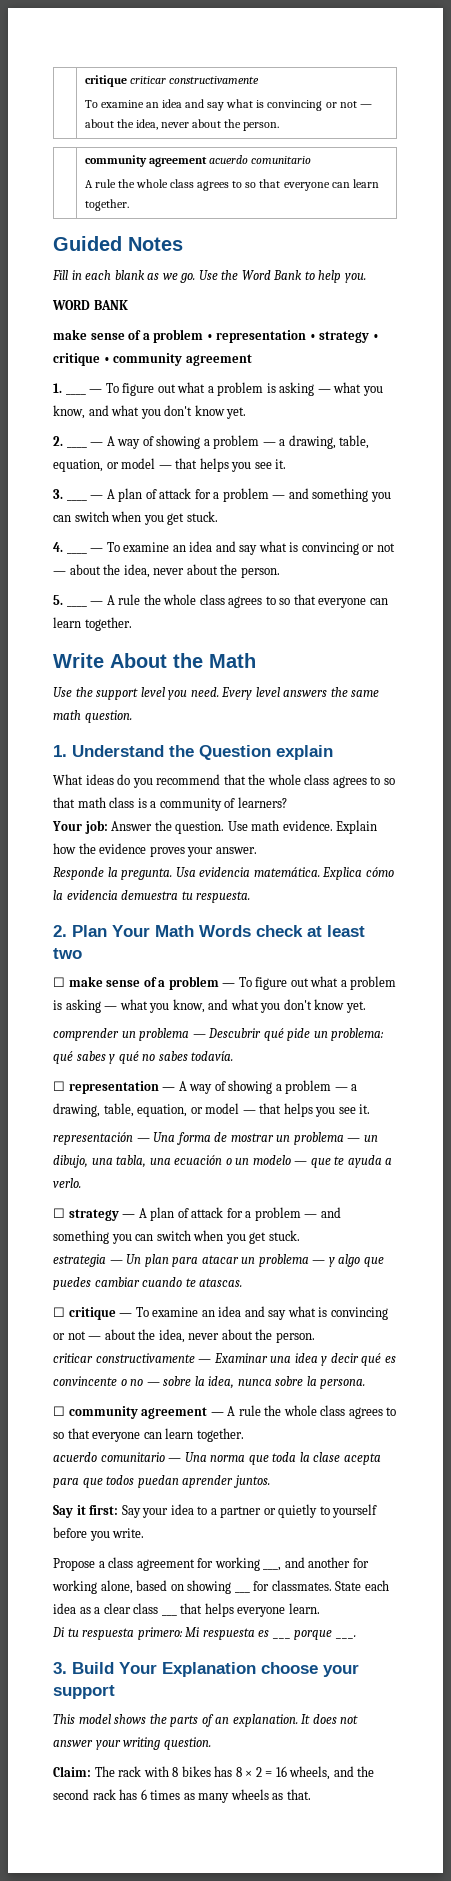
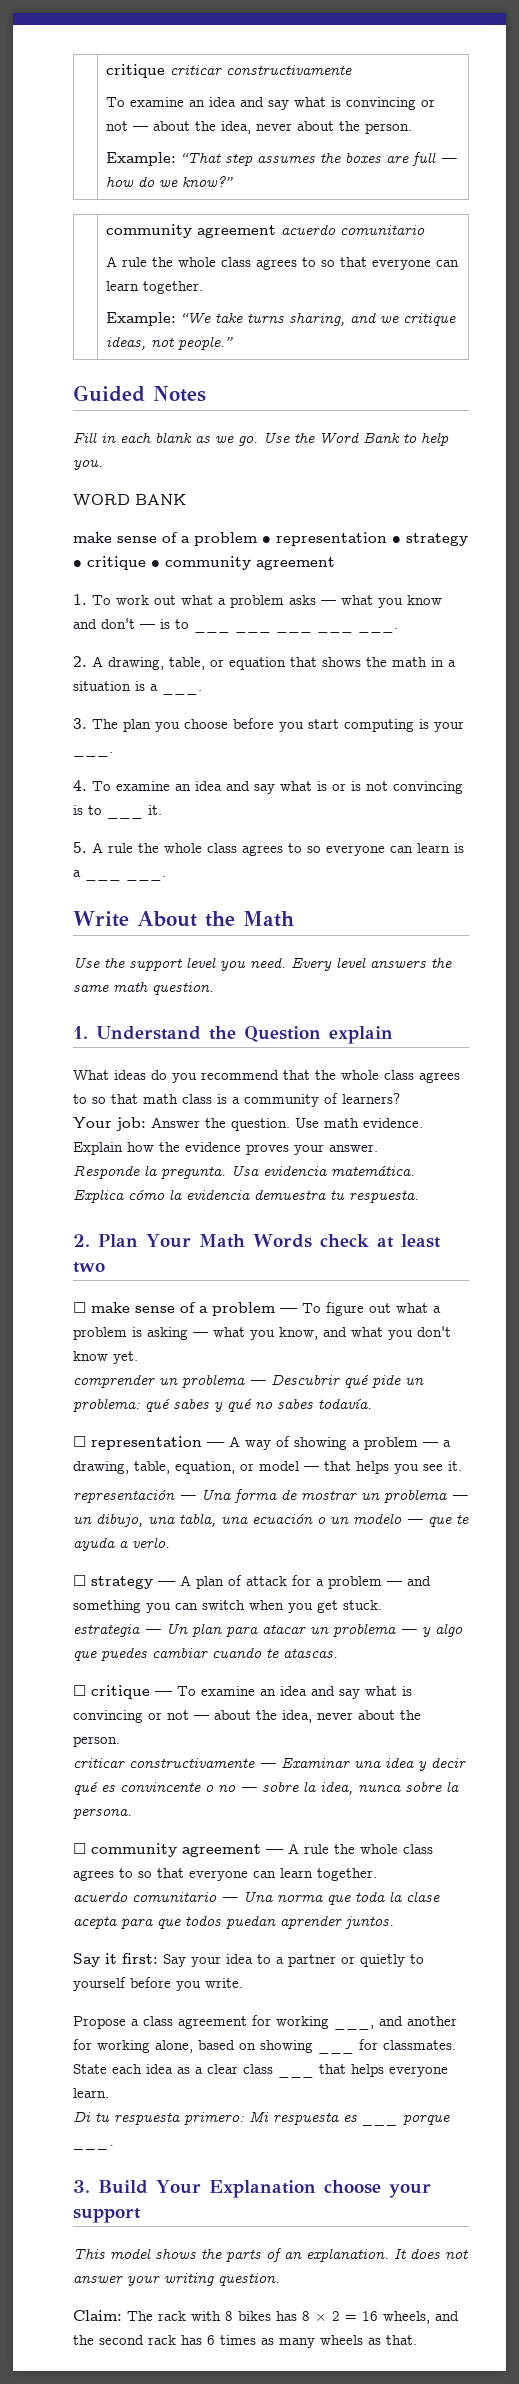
  | critique criticar constructivamente
  To examine an idea and say what is convincing or not — about the idea, never about the person.
+ Example: “That step assumes the boxes are full — how do we know?”
  | community agreement acuerdo comunitario
  A rule the whole class agrees to so that everyone can learn together.
+ Example: “We take turns sharing, and we critique ideas, not people.”
- 1. ____ — To figure out what a problem is asking — what you know, and what you don't know yet.
- 2. ____ — A way of showing a problem — a drawing, table, equation, or model — that helps you see it.
- 3. ____ — A plan of attack for a problem — and something you can switch when you get stuck.
+ 1. To work out what a problem asks — what you know and don't — is to ___ ___ ___ ___ ___.
+ 2. A drawing, table, or equation that shows the math in a situation is a ___.
+ 3. The plan you choose before you start computing is your ___.
- 4. ____ — To examine an idea and say what is convincing or not — about the idea, never about the person.
+ 4. To examine an idea and say what is or is not convincing is to ___ it.
- 5. ____ — A rule the whole class agrees to so that everyone can learn together.
+ 5. A rule the whole class agrees to so everyone can learn is a ___ ___.

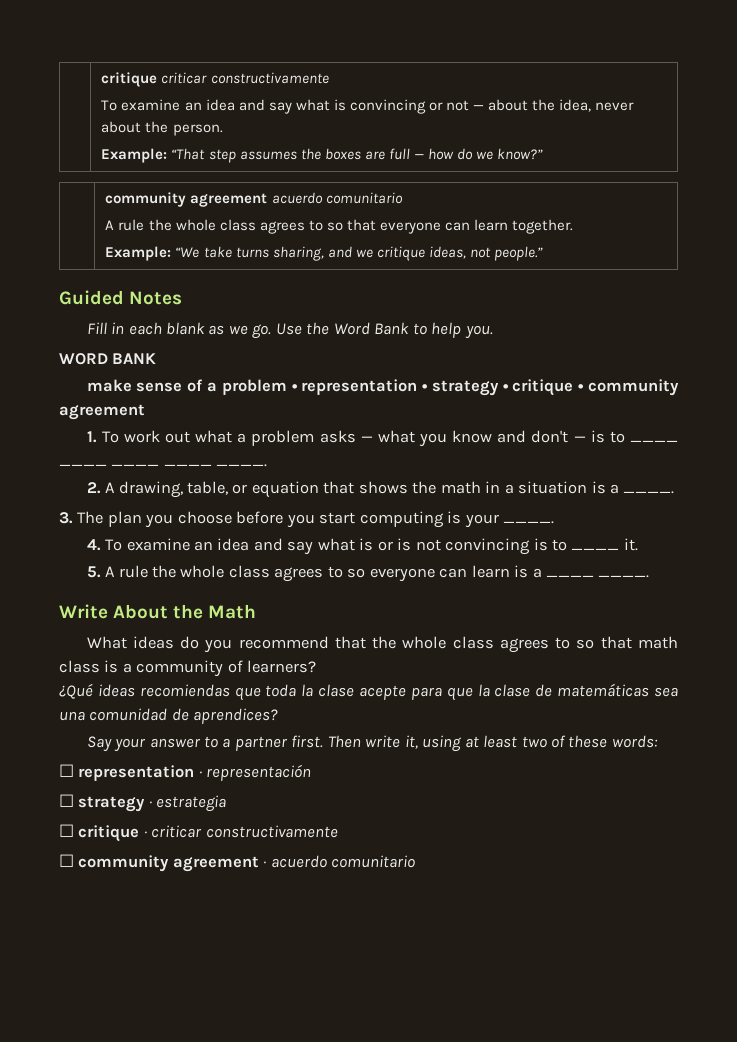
- 1. To work out what a problem asks — what you know and don't — is to ___ ___ ___ ___ ___.
+ 1. To work out what a problem asks — what you know and don't — is to ____ ____ ____ ____ ____.
- 2. A drawing, table, or equation that shows the math in a situation is a ___.
+ 2. A drawing, table, or equation that shows the math in a situation is a ____.
- 3. The plan you choose before you start computing is your ___.
+ 3. The plan you choose before you start computing is your ____.
- 4. To examine an idea and say what is or is not convincing is to ___ it.
+ 4. To examine an idea and say what is or is not convincing is to ____ it.
- 5. A rule the whole class agrees to so everyone can learn is a ___ ___.
+ 5. A rule the whole class agrees to so everyone can learn is a ____ ____.
- Use the support level you need. Every level answers the same math question.
- 1. Understand the Question explain
- Your job: Answer the question. Use math evidence. Explain how the evidence proves your answer.
- Responde la pregunta. Usa evidencia matemática. Explica cómo la evidencia demuestra tu respuesta.
- 2. Plan Your Math Words check at least two
- ☐ make sense of a problem — To figure out what a problem is asking — what you know, and what you don't know yet.
- comprender un problema — Descubrir qué pide un problema: qué sabes y qué no sabes todavía.
- ☐ representation — A way of showing a problem — a drawing, table, equation, or model — that helps you see it.
- representación — Una forma de mostrar un problema — un dibujo, una tabla, una ecuación o un modelo — que te ayuda a verlo.
- ☐ strategy — A plan of attack for a problem — and something you can switch when you get stuck.
- estrategia — Un plan para atacar un problema — y algo que puedes cambiar cuando te atascas.
- ☐ critique — To examine an idea and say what is convincing or not — about the idea, never about the person.
- criticar constructivamente — Examinar una idea y decir qué es convincente o no — sobre la idea, nunca sobre la persona.
- ☐ community agreement — A rule the whole class agrees to so that everyone can learn together.
- acuerdo comunitario — Una norma que toda la clase acepta para que todos puedan aprender juntos.
- Say it first: Say your idea to a partner or quietly to yourself before you write.
- Propose a class agreement for working ___, and another for working alone, based on showing ___ for classmates. State each idea as a clear class ___ that helps everyone learn.
- Di tu respuesta primero: Mi respuesta es ___ porque ___.
- 3. Build Your Explanation choose your support
- This model shows the parts of an explanation. It does not answer your writing question.
- Claim: The rack with 8 bikes has 8 × 2 = 16 wheels, and the second rack has 6 times as many wheels as that.
+ ¿Qué ideas recomiendas que toda la clase acepte para que la clase de matemáticas sea una comunidad de aprendices?
+ Say your answer to a partner first. Then write it, using at least two of these words:
+ ☐ representation · representación
+ ☐ strategy · estrategia
+ ☐ critique · criticar constructivamente
+ ☐ community agreement · acuerdo comunitario

